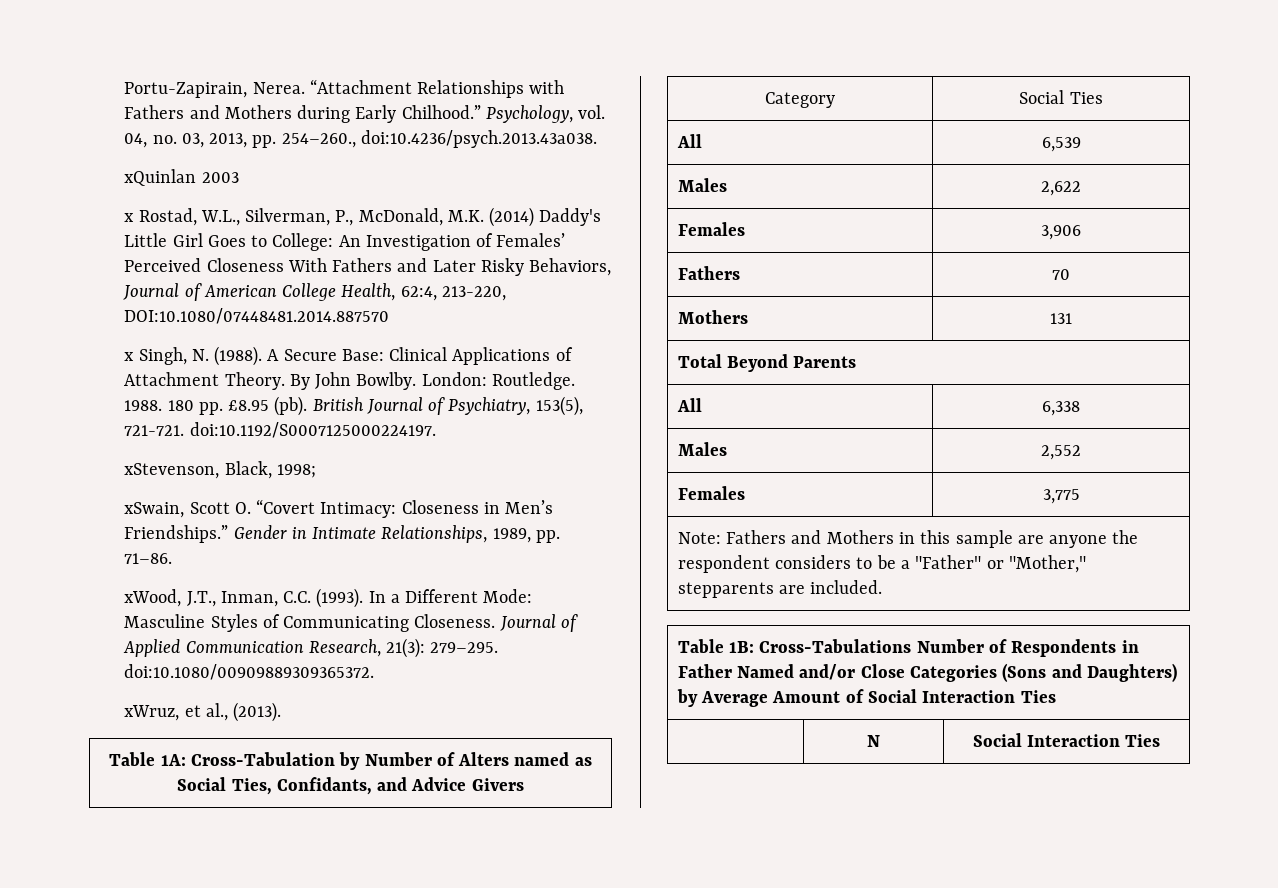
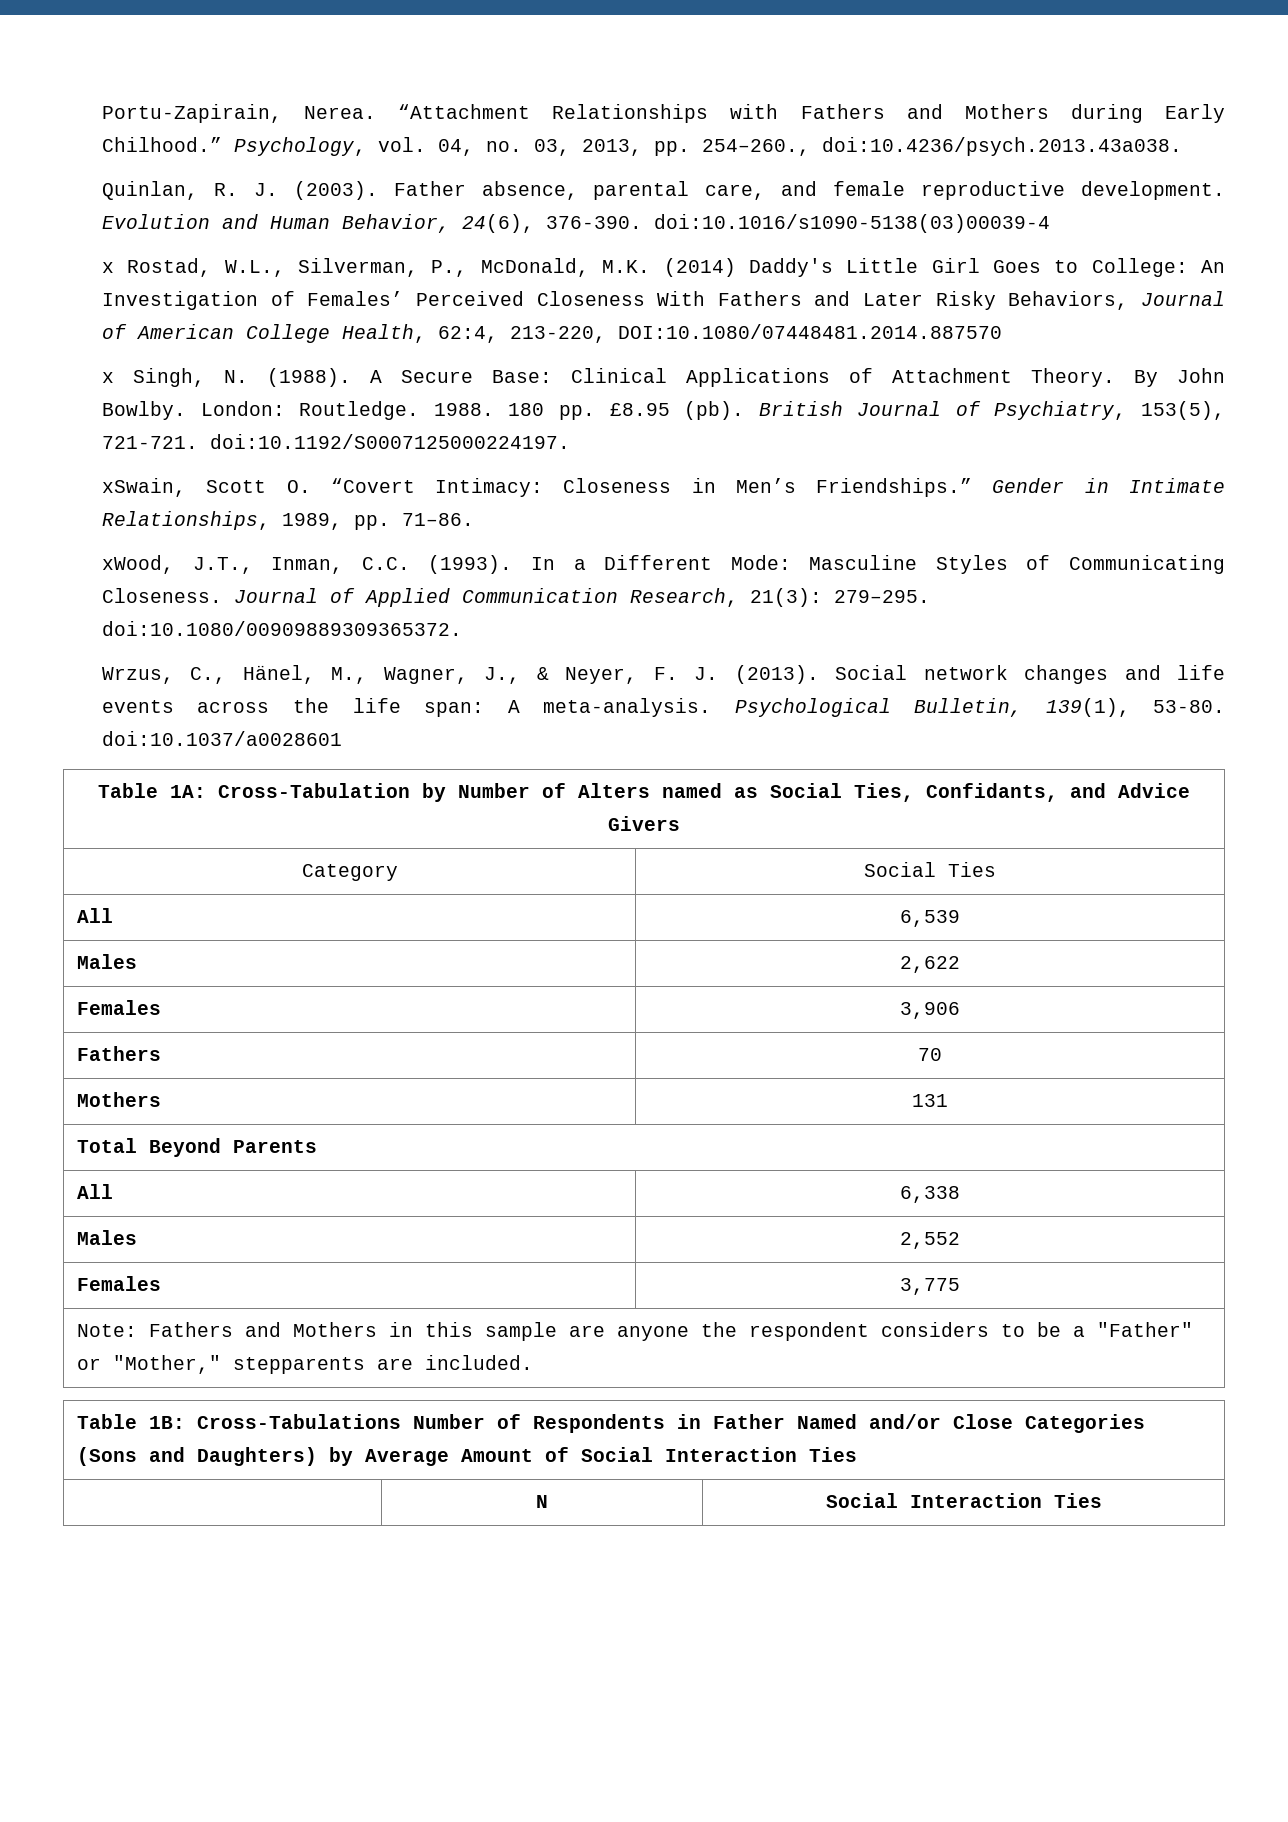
- xQuinlan 2003
+ Quinlan, R. J. (2003). Father absence, parental care, and female reproductive development. Evolution and Human Behavior, 24(6), 376-390. doi:10.1016/s1090-5138(03)00039-4
- xStevenson, Black, 1998;
- xWruz, et al., (2013).
+ Wrzus, C., Hänel, M., Wagner, J., & Neyer, F. J. (2013). Social network changes and life events across the life span: A meta-analysis. Psychological Bulletin, 139(1), 53-80. doi:10.1037/a0028601

